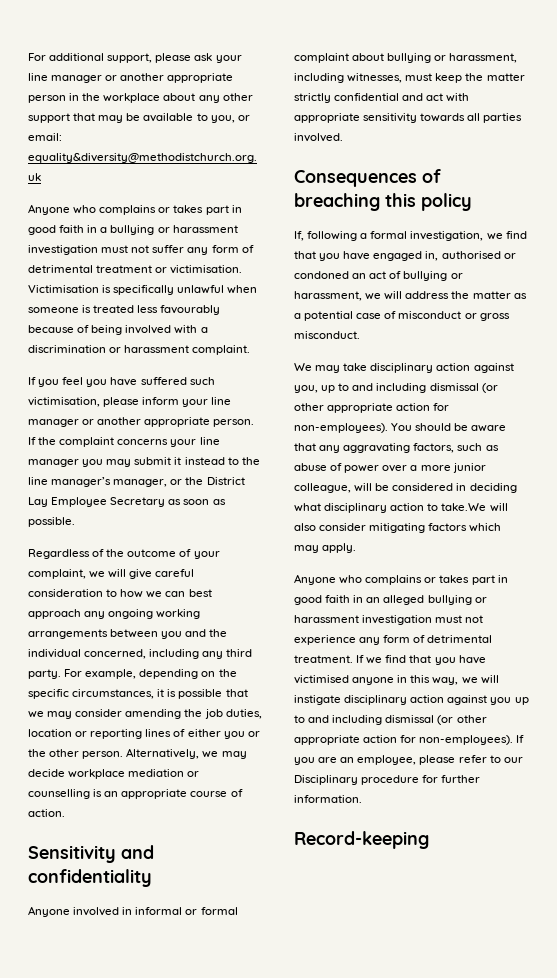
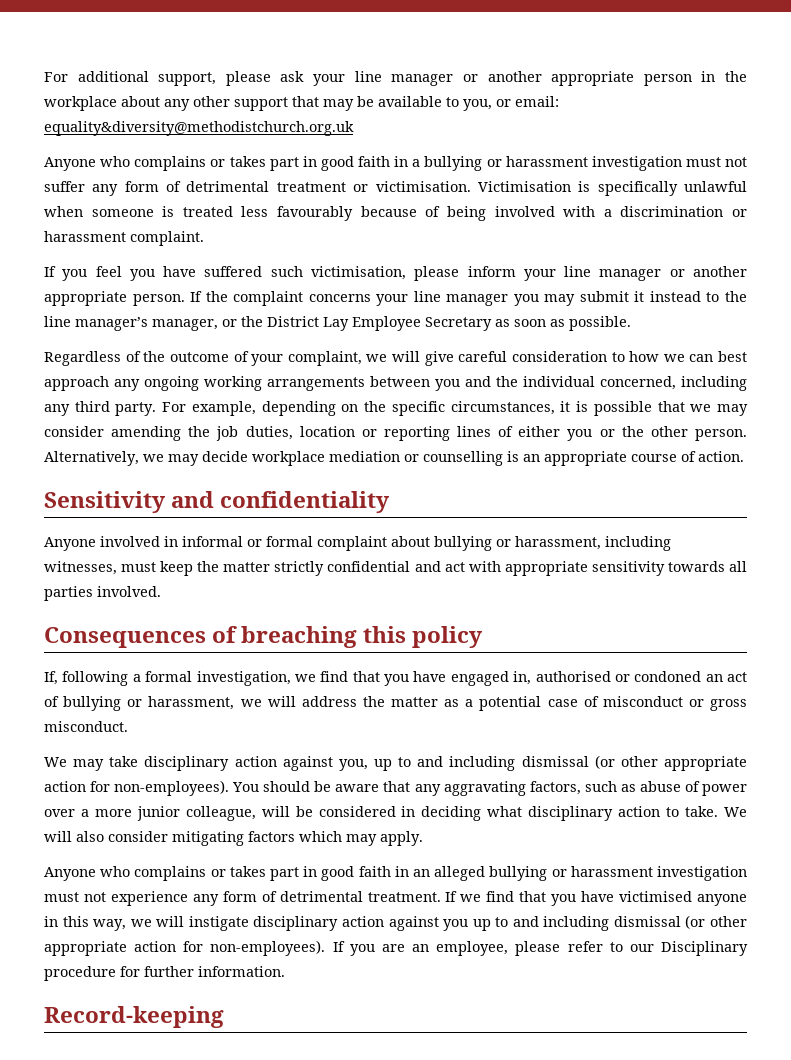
- You should be aware that any aggravating factors, such as abuse of power over a more junior colleague, will be considered in deciding what disciplinary action to take.We will also consider mitigating factors which may apply.
+ You should be aware that any aggravating factors, such as abuse of power over a more junior colleague, will be considered in deciding what disciplinary action to take. We will also consider mitigating factors which may apply.

